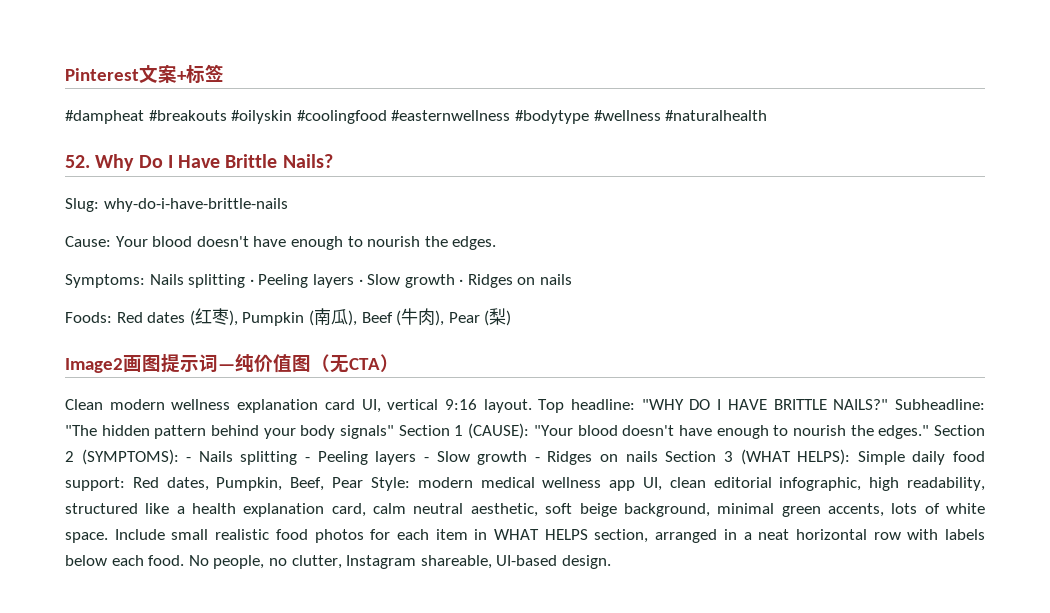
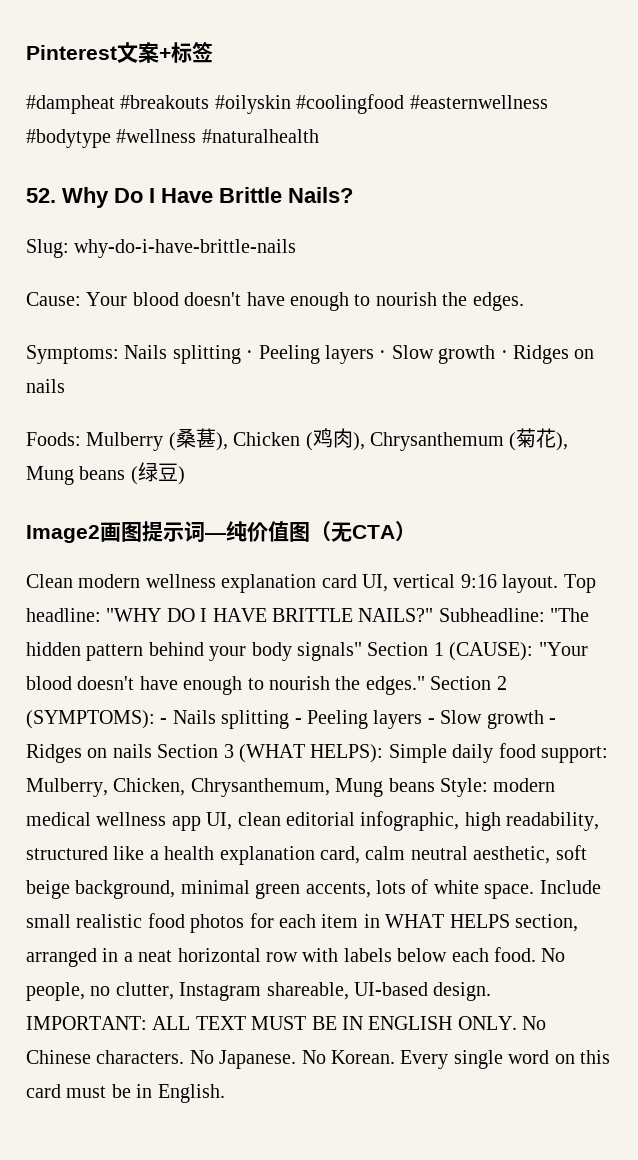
- Foods: Red dates (红枣), Pumpkin (南瓜), Beef (牛肉), Pear (梨)
+ Foods: Mulberry (桑葚), Chicken (鸡肉), Chrysanthemum (菊花), Mung beans (绿豆)
- Section 2 (SYMPTOMS): - Nails splitting - Peeling layers - Slow growth - Ridges on nails Section 3 (WHAT HELPS): Simple daily food support: Red dates, Pumpkin, Beef, Pear Style: modern medical wellness app UI, clean editorial infographic, high readability, structured like a health explanation card, calm neutral aesthetic, soft beige background, minimal green accents, lots of white space.
+ Section 2 (SYMPTOMS): - Nails splitting - Peeling layers - Slow growth - Ridges on nails Section 3 (WHAT HELPS): Simple daily food support: Mulberry, Chicken, Chrysanthemum, Mung beans Style: modern medical wellness app UI, clean editorial infographic, high readability, structured like a health explanation card, calm neutral aesthetic, soft beige background, minimal green accents, lots of white space.
+ IMPORTANT: ALL TEXT MUST BE IN ENGLISH ONLY. No Chinese characters. No Japanese. No Korean. Every single word on this card must be in English.

